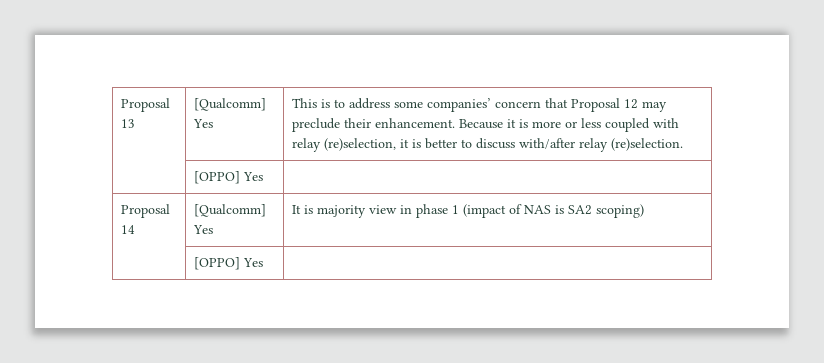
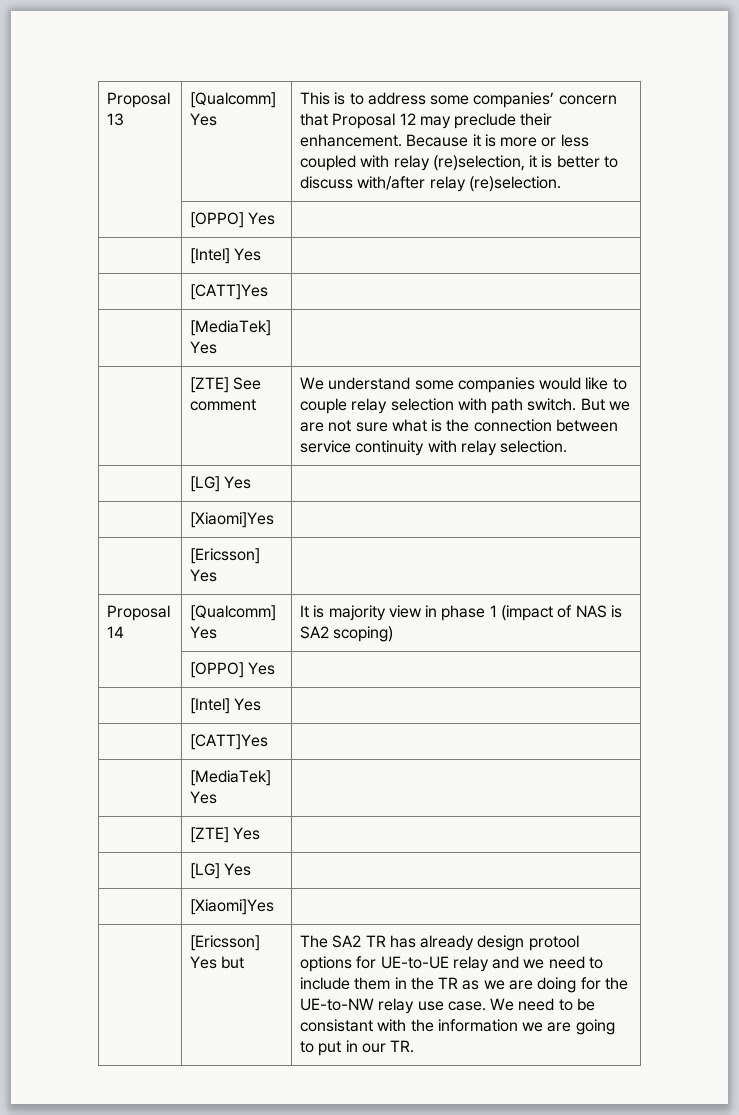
  Proposal 13 | [Qualcomm] Yes | This is to address some companies’ concern that Proposal 12 may preclude their enhancement. Because it is more or less coupled with relay (re)selection, it is better to discuss with/after relay (re)selection.
  | [OPPO] Yes |
+ | [Intel] Yes |
+ | [CATT]Yes |
+ | [MediaTek] Yes |
+ | [ZTE] See comment | We understand some companies would like to couple relay selection with path switch. But we are not sure what is the connection between service continuity with relay selection.
+ | [LG] Yes |
+ | [Xiaomi]Yes |
+ | [Ericsson] Yes |
  Proposal 14 | [Qualcomm] Yes | It is majority view in phase 1 (impact of NAS is SA2 scoping)
  | [OPPO] Yes |
+ | [Intel] Yes |
+ | [CATT]Yes |
+ | [MediaTek] Yes |
+ | [ZTE] Yes |
+ | [LG] Yes |
+ | [Xiaomi]Yes |
+ | [Ericsson] Yes but | The SA2 TR has already design protool options for UE-to-UE relay and we need to include them in the TR as we are doing for the UE-to-NW relay use case. We need to be consistant with the information we are going to put in our TR.

